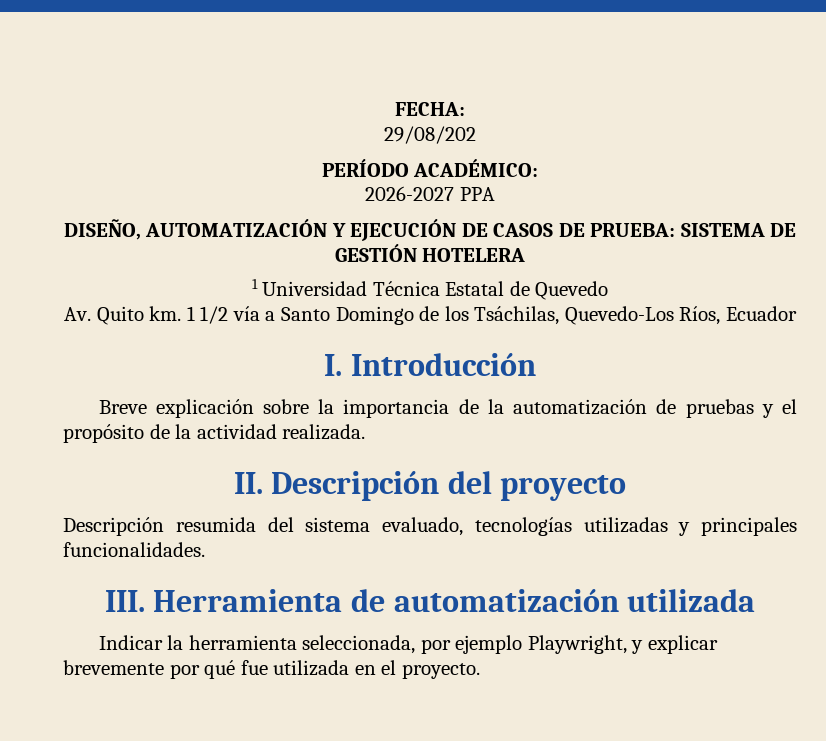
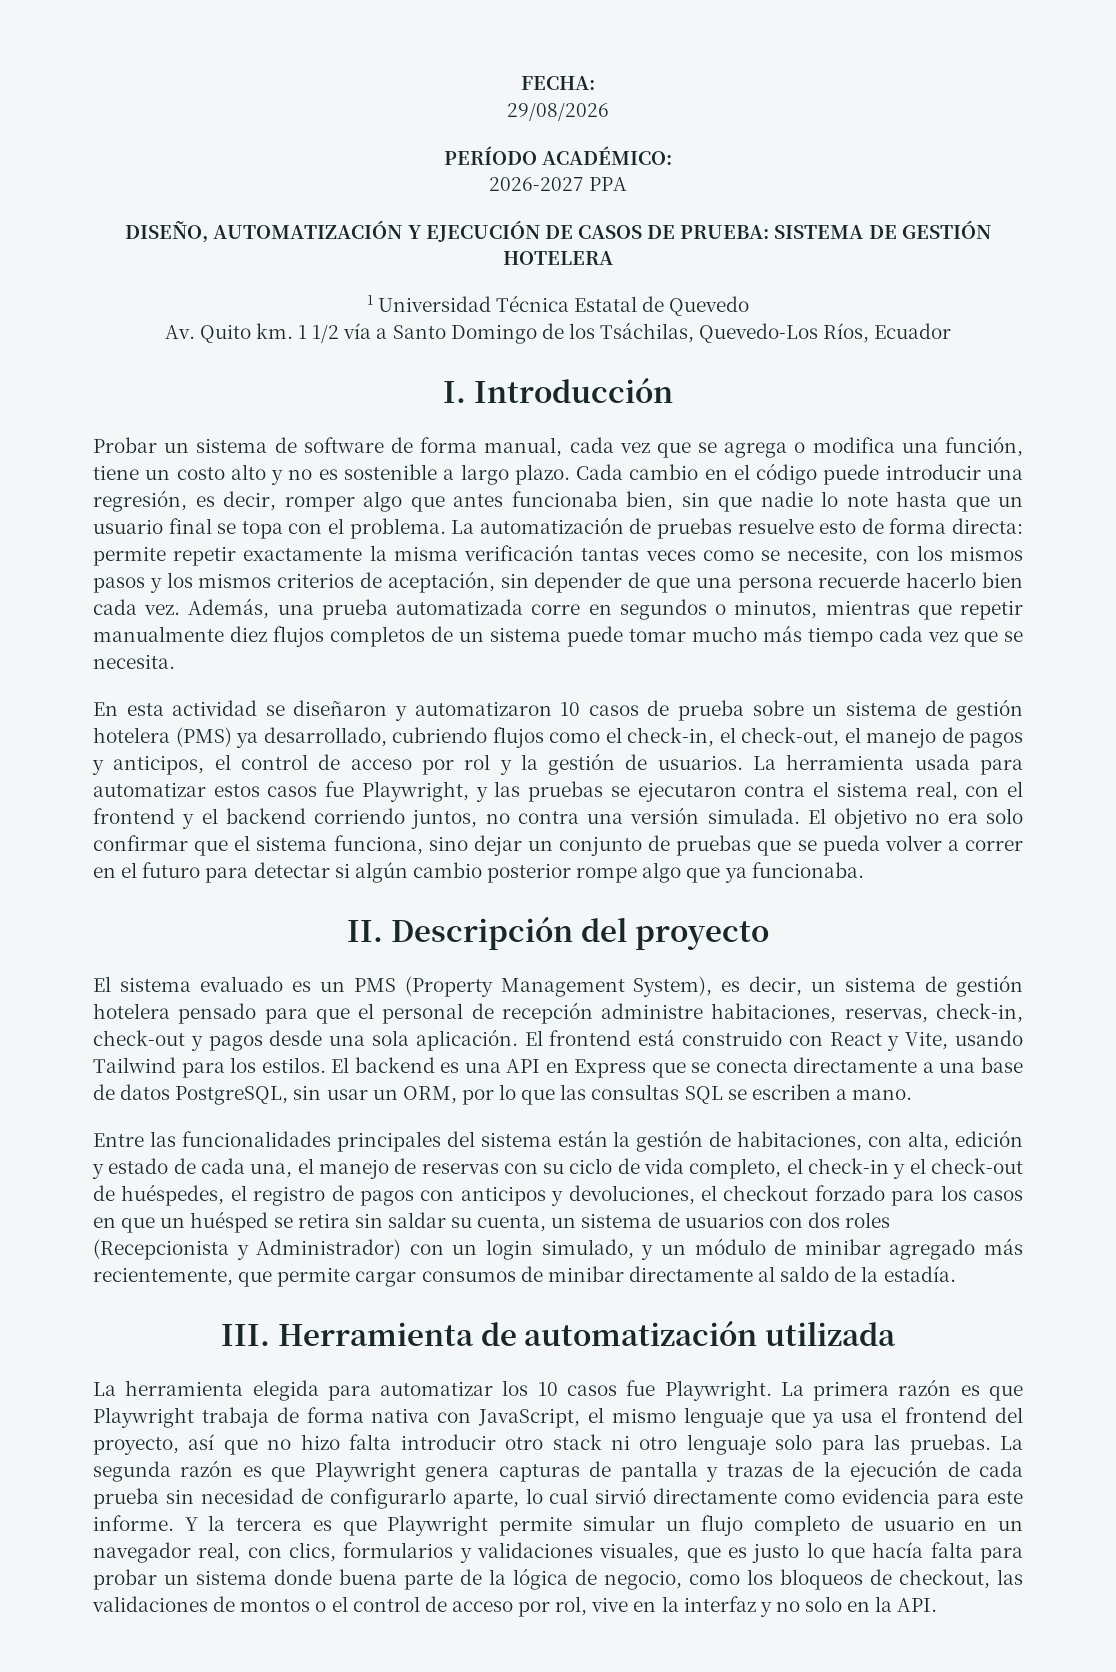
- 29/08/202
+ 29/08/2026
- Breve explicación sobre la importancia de la automatización de pruebas y el propósito de la actividad realizada.
+ Probar un sistema de software de forma manual, cada vez que se agrega o modifica una función, tiene un costo alto y no es sostenible a largo plazo. Cada cambio en el código puede introducir una regresión, es decir, romper algo que antes funcionaba bien, sin que nadie lo note hasta que un usuario final se topa con el problema. La automatización de pruebas resuelve esto de forma directa: permite repetir exactamente la misma verificación tantas veces como se necesite, con los mismos pasos y los mismos criterios de aceptación, sin depender de que una persona recuerde hacerlo bien cada vez. Además, una prueba automatizada corre en segundos o minutos, mientras que repetir manualmente diez flujos completos de un sistema puede tomar mucho más tiempo cada vez que se necesita.
+ En esta actividad se diseñaron y automatizaron 10 casos de prueba sobre un sistema de gestión hotelera (PMS) ya desarrollado, cubriendo flujos como el check-in, el check-out, el manejo de pagos y anticipos, el control de acceso por rol y la gestión de usuarios. La herramienta usada para automatizar estos casos fue Playwright, y las pruebas se ejecutaron contra el sistema real, con el frontend y el backend corriendo juntos, no contra una versión simulada. El objetivo no era solo confirmar que el sistema funciona, sino dejar un conjunto de pruebas que se pueda volver a correr en el futuro para detectar si algún cambio posterior rompe algo que ya funcionaba.
  II. Descripción del proyecto
- Descripción resumida del sistema evaluado, tecnologías utilizadas y principales funcionalidades.
+ El sistema evaluado es un PMS (Property Management System), es decir, un sistema de gestión hotelera pensado para que el personal de recepción administre habitaciones, reservas, check-in, check-out y pagos desde una sola aplicación. El frontend está construido con React y Vite, usando Tailwind para los estilos. El backend es una API en Express que se conecta directamente a una base de datos PostgreSQL, sin usar un ORM, por lo que las consultas SQL se escriben a mano.
+ Entre las funcionalidades principales del sistema están la gestión de habitaciones, con alta, edición y estado de cada una, el manejo de reservas con su ciclo de vida completo, el check-in y el check-out de huéspedes, el registro de pagos con anticipos y devoluciones, el checkout forzado para los casos en que un huésped se retira sin saldar su cuenta, un sistema de usuarios con dos roles (Recepcionista y Administrador) con un login simulado, y un módulo de minibar agregado más recientemente, que permite cargar consumos de minibar directamente al saldo de la estadía.
- Indicar la herramienta seleccionada, por ejemplo Playwright, y explicar brevemente por qué fue utilizada en el proyecto.
+ La herramienta elegida para automatizar los 10 casos fue Playwright. La primera razón es que Playwright trabaja de forma nativa con JavaScript, el mismo lenguaje que ya usa el frontend del proyecto, así que no hizo falta introducir otro stack ni otro lenguaje solo para las pruebas. La segunda razón es que Playwright genera capturas de pantalla y trazas de la ejecución de cada prueba sin necesidad de configurarlo aparte, lo cual sirvió directamente como evidencia para este informe. Y la tercera es que Playwright permite simular un flujo completo de usuario en un navegador real, con clics, formularios y validaciones visuales, que es justo lo que hacía falta para probar un sistema donde buena parte de la lógica de negocio, como los bloqueos de checkout, las validaciones de montos o el control de acceso por rol, vive en la interfaz y no solo en la API.

